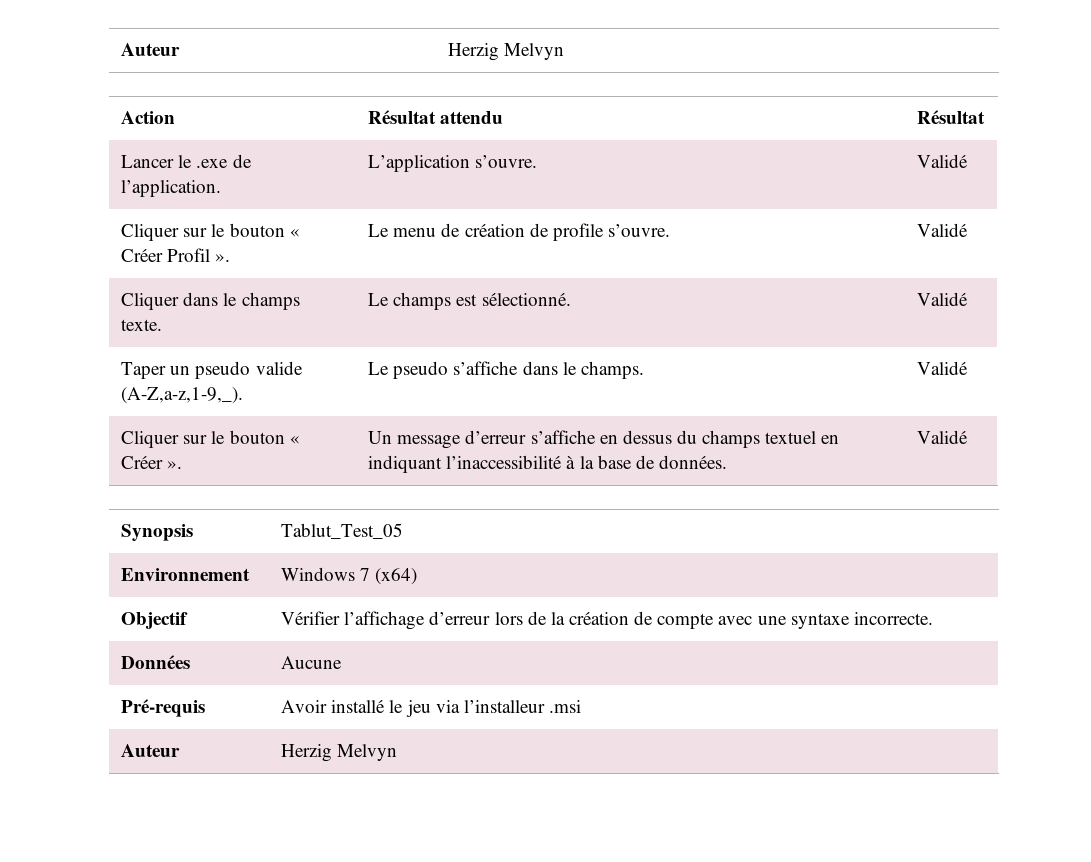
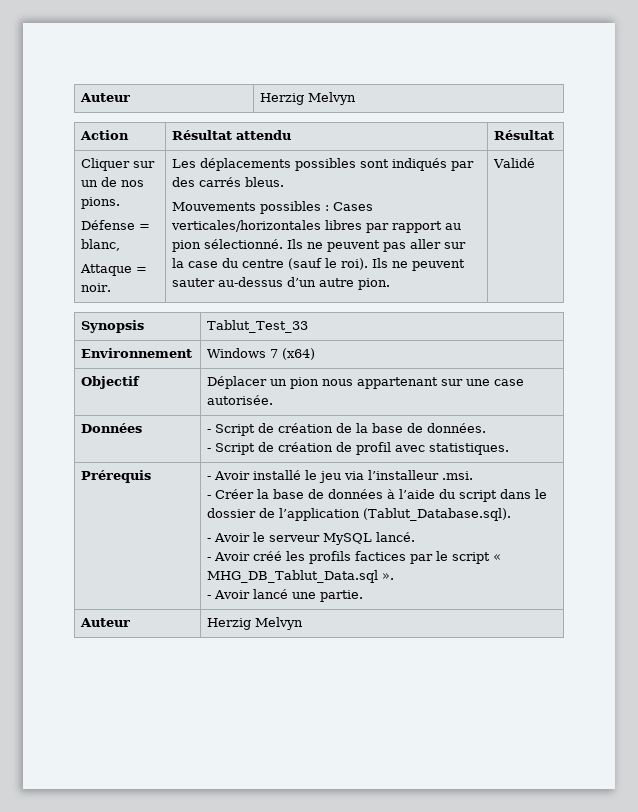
- Lancer le .exe de l’application. | L’application s’ouvre. | Validé
- Cliquer sur le bouton « Créer Profil ». | Le menu de création de profile s’ouvre. | Validé
- Cliquer dans le champs texte. | Le champs est sélectionné. | Validé
- Taper un pseudo valide (A-Z,a-z,1-9,_). | Le pseudo s’affiche dans le champs. | Validé
- Cliquer sur le bouton « Créer ». | Un message d’erreur s’affiche en dessus du champs textuel en indiquant l’inaccessibilité à la base de données. | Validé
+ Cliquer sur un de nos pions.
+ Défense = blanc,
+ Attaque = noir. | Les déplacements possibles sont indiqués par des carrés bleus.
+ Mouvements possibles : Cases verticales/horizontales libres par rapport au pion sélectionné. Ils ne peuvent pas aller sur la case du centre (sauf le roi). Ils ne peuvent sauter au-dessus d’un autre pion. | Validé
- Synopsis | Tablut_Test_05
+ Synopsis | Tablut_Test_33
- Objectif | Vérifier l’affichage d’erreur lors de la création de compte avec une syntaxe incorrecte.
- Données | Aucune
- Pré-requis | Avoir installé le jeu via l’installeur .msi
+ Objectif | Déplacer un pion nous appartenant sur une case autorisée.
+ Données | - Script de création de la base de données.
+ - Script de création de profil avec statistiques.
+ Prérequis | - Avoir installé le jeu via l’installeur .msi.
+ - Créer la base de données à l’aide du script dans le dossier de l’application (Tablut_Database.sql).
+ - Avoir le serveur MySQL lancé.
+ - Avoir créé les profils factices par le script « MHG_DB_Tablut_Data.sql ».
+ - Avoir lancé une partie.

